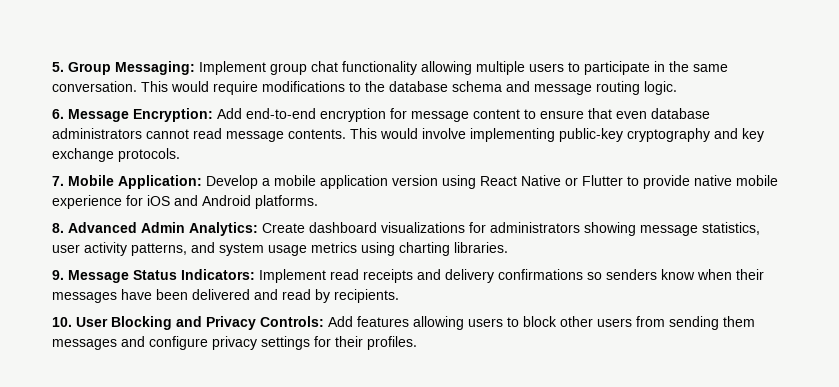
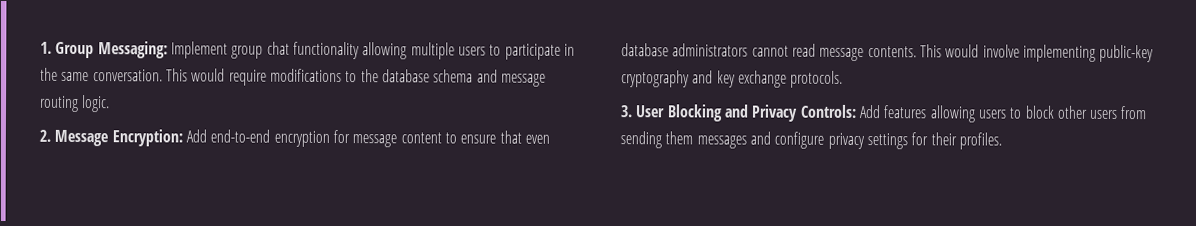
- 5. Group Messaging: Implement group chat functionality allowing multiple users to participate in the same conversation.
+ 1. Group Messaging: Implement group chat functionality allowing multiple users to participate in the same conversation.
- 6. Message Encryption: Add end-to-end encryption for message content to ensure that even database administrators cannot read message contents.
+ 2. Message Encryption: Add end-to-end encryption for message content to ensure that even database administrators cannot read message contents.
- 7. Mobile Application: Develop a mobile application version using React Native or Flutter to provide native mobile experience for iOS and Android platforms.
- 8. Advanced Admin Analytics: Create dashboard visualizations for administrators showing message statistics, user activity patterns, and system usage metrics using charting libraries.
- 9. Message Status Indicators: Implement read receipts and delivery confirmations so senders know when their messages have been delivered and read by recipients.
- 10. User Blocking and Privacy Controls: Add features allowing users to block other users from sending them messages and configure privacy settings for their profiles.
+ 3. User Blocking and Privacy Controls: Add features allowing users to block other users from sending them messages and configure privacy settings for their profiles.

